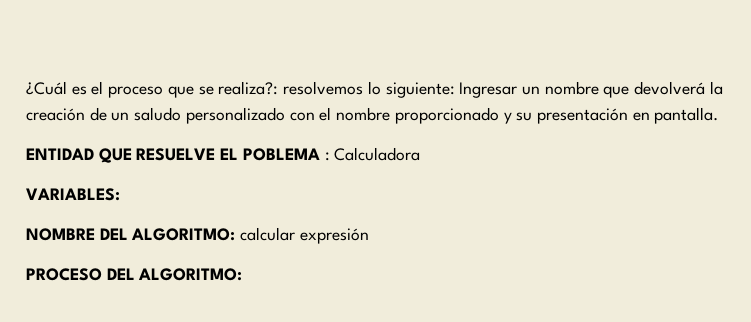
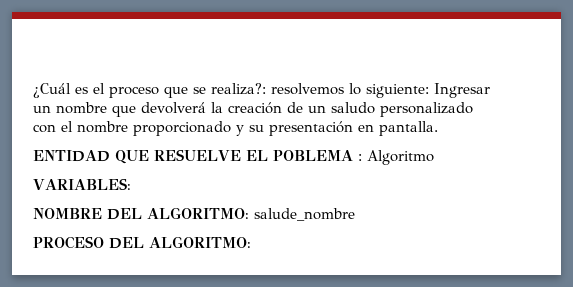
- ENTIDAD QUE RESUELVE EL POBLEMA : Calculadora
+ ENTIDAD QUE RESUELVE EL POBLEMA : Algoritmo
- NOMBRE DEL ALGORITMO: calcular expresión
+ NOMBRE DEL ALGORITMO: salude_nombre

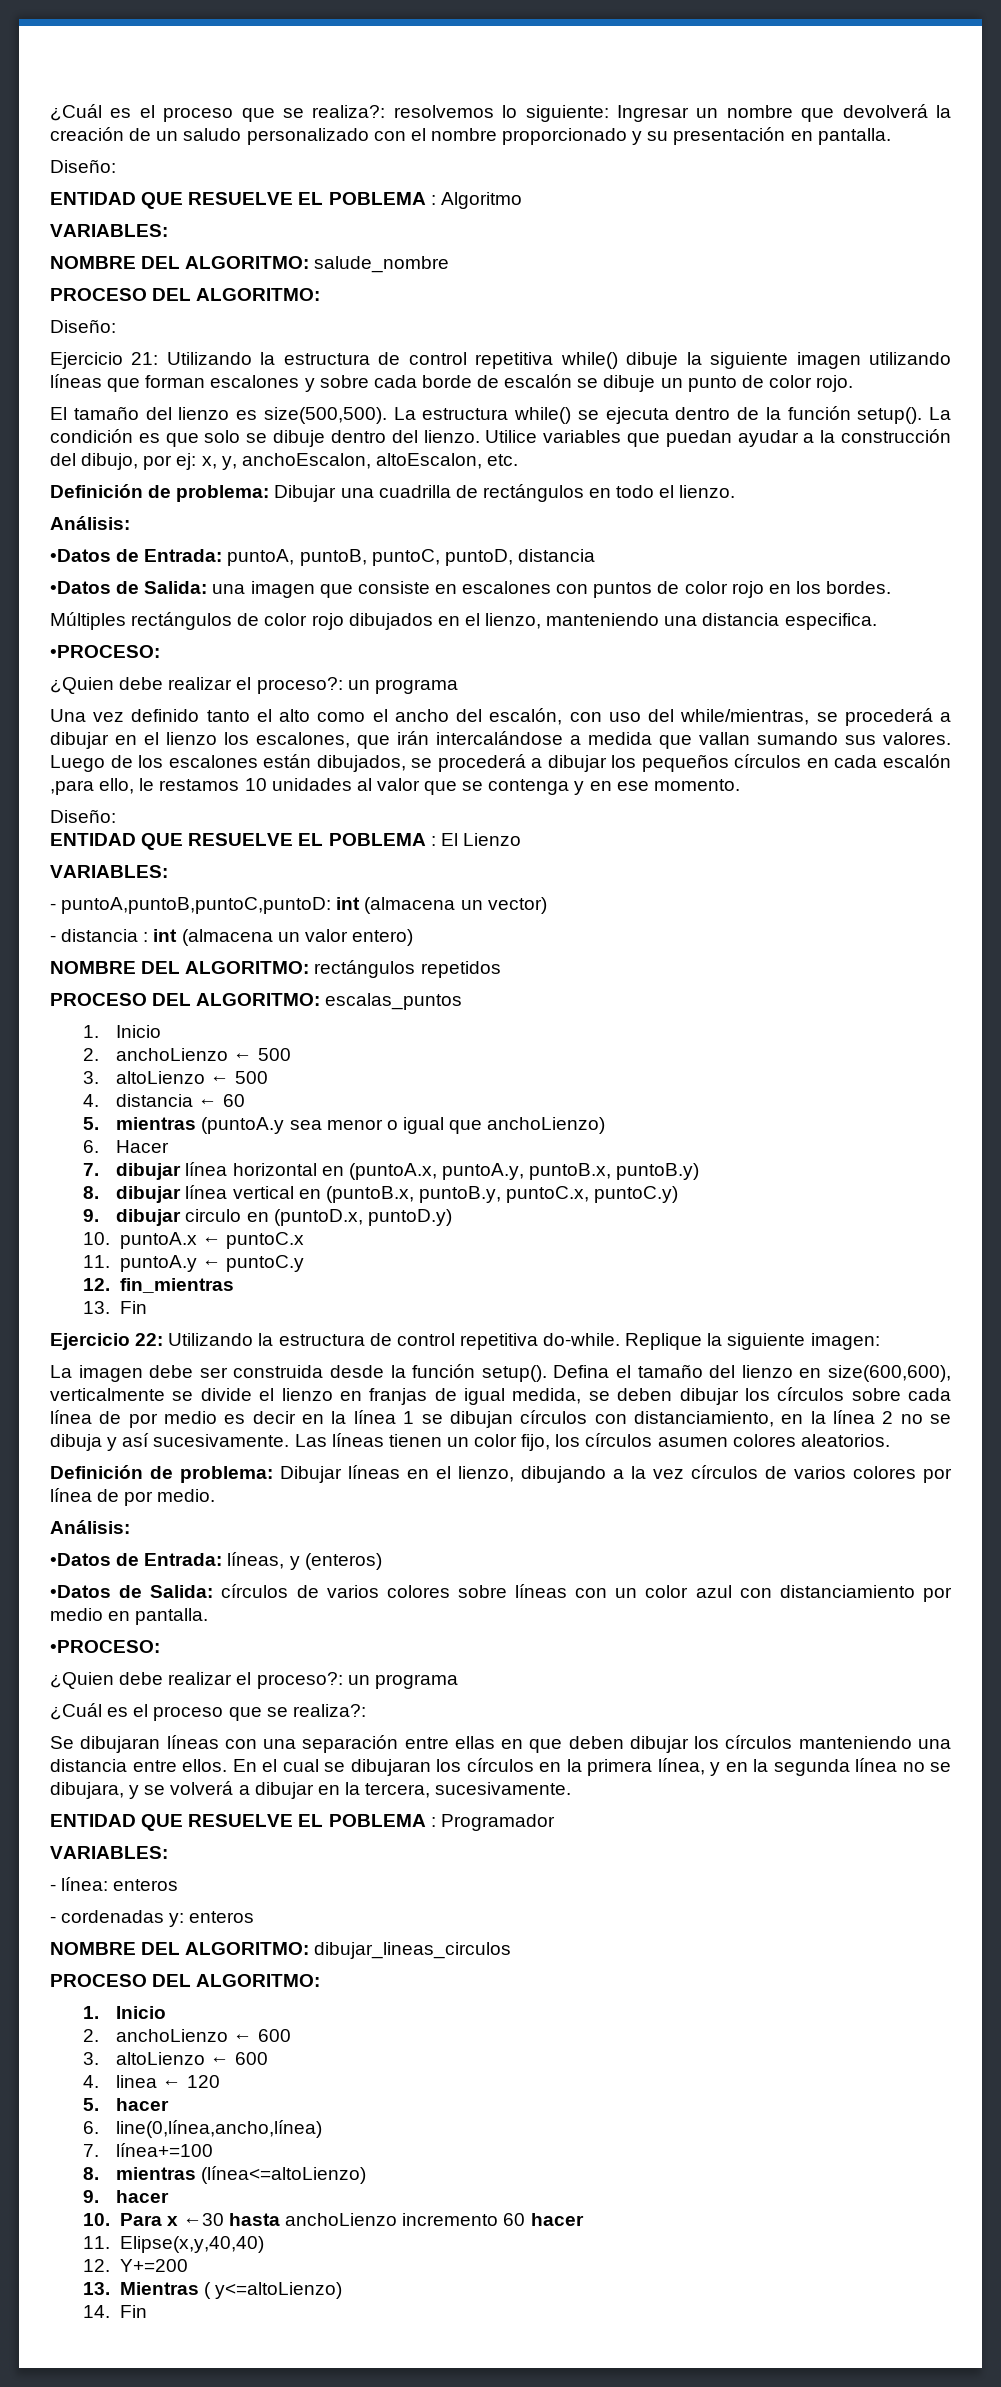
  ¿Cuál es el proceso que se realiza?: resolvemos lo siguiente: Ingresar un nombre que devolverá la creación de un saludo personalizado con el nombre proporcionado y su presentación en pantalla.
+ Diseño:
  NOMBRE DEL ALGORITMO: salude_nombre
  PROCESO DEL ALGORITMO:
+ Diseño:
+ Ejercicio 21: Utilizando la estructura de control repetitiva while() dibuje la siguiente imagen utilizando líneas que forman escalones y sobre cada borde de escalón se dibuje un punto de color rojo.
+ El tamaño del lienzo es size(500,500). La estructura while() se ejecuta dentro de la función setup(). La condición es que solo se dibuje dentro del lienzo. Utilice variables que puedan ayudar a la construcción del dibujo, por ej: x, y, anchoEscalon, altoEscalon, etc.
+ Definición de problema: Dibujar una cuadrilla de rectángulos en todo el lienzo.
+ Análisis:
+ •Datos de Entrada: puntoA, puntoB, puntoC, puntoD, distancia
+ •Datos de Salida: una imagen que consiste en escalones con puntos de color rojo en los bordes.
+ Múltiples rectángulos de color rojo dibujados en el lienzo, manteniendo una distancia especifica.
+ •PROCESO:
+ ¿Quien debe realizar el proceso?: un programa
+ Una vez definido tanto el alto como el ancho del escalón, con uso del while/mientras, se procederá a dibujar en el lienzo los escalones, que irán intercalándose a medida que vallan sumando sus valores. Luego de los escalones están dibujados, se procederá a dibujar los pequeños círculos en cada escalón ,para ello, le restamos 10 unidades al valor que se contenga y en ese momento.
+ Diseño:
+ ENTIDAD QUE RESUELVE EL POBLEMA : El Lienzo
+ VARIABLES:
+ - puntoA,puntoB,puntoC,puntoD: int (almacena un vector)
+ - distancia : int (almacena un valor entero)
+ NOMBRE DEL ALGORITMO: rectángulos repetidos
+ PROCESO DEL ALGORITMO: escalas_puntos
+ 1. Inicio
+ 2. anchoLienzo ← 500
+ 3. altoLienzo ← 500
+ 4. distancia ← 60
+ 5. mientras (puntoA.y sea menor o igual que anchoLienzo)
+ 6. Hacer
+ 7. dibujar línea horizontal en (puntoA.x, puntoA.y, puntoB.x, puntoB.y)
+ 8. dibujar línea vertical en (puntoB.x, puntoB.y, puntoC.x, puntoC.y)
+ 9. dibujar circulo en (puntoD.x, puntoD.y)
+ 10. puntoA.x ← puntoC.x
+ 11. puntoA.y ← puntoC.y
+ 12. fin_mientras
+ 13. Fin
+ Ejercicio 22: Utilizando la estructura de control repetitiva do-while. Replique la siguiente imagen:
+ La imagen debe ser construida desde la función setup(). Defina el tamaño del lienzo en size(600,600), verticalmente se divide el lienzo en franjas de igual medida, se deben dibujar los círculos sobre cada línea de por medio es decir en la línea 1 se dibujan círculos con distanciamiento, en la línea 2 no se dibuja y así sucesivamente. Las líneas tienen un color fijo, los círculos asumen colores aleatorios.
+ Definición de problema: Dibujar líneas en el lienzo, dibujando a la vez círculos de varios colores por línea de por medio.
+ Análisis:
+ •Datos de Entrada: líneas, y (enteros)
+ •Datos de Salida: círculos de varios colores sobre líneas con un color azul con distanciamiento por medio en pantalla.
+ •PROCESO:
+ ¿Quien debe realizar el proceso?: un programa
+ ¿Cuál es el proceso que se realiza?:
+ Se dibujaran líneas con una separación entre ellas en que deben dibujar los círculos manteniendo una distancia entre ellos. En el cual se dibujaran los círculos en la primera línea, y en la segunda línea no se dibujara, y se volverá a dibujar en la tercera, sucesivamente.
+ ENTIDAD QUE RESUELVE EL POBLEMA : Programador
+ VARIABLES:
+ - línea: enteros
+ - cordenadas y: enteros
+ NOMBRE DEL ALGORITMO: dibujar_lineas_circulos
+ PROCESO DEL ALGORITMO:
+ 1. Inicio
+ 2. anchoLienzo ← 600
+ 3. altoLienzo ← 600
+ 4. linea ← 120
+ 5. hacer
+ 6. line(0,línea,ancho,línea)
+ 7. línea+=100
+ 8. mientras (línea<=altoLienzo)
+ 9. hacer
+ 10. Para x ←30 hasta anchoLienzo incremento 60 hacer
+ 11. Elipse(x,y,40,40)
+ 12. Y+=200
+ 13. Mientras ( y<=altoLienzo)
+ 14. Fin

